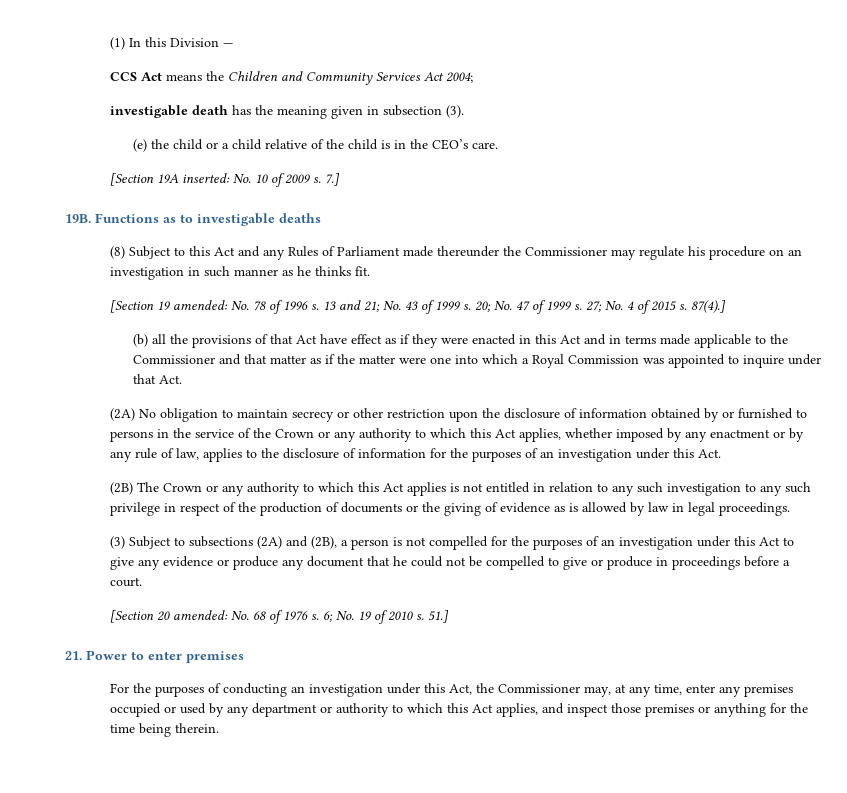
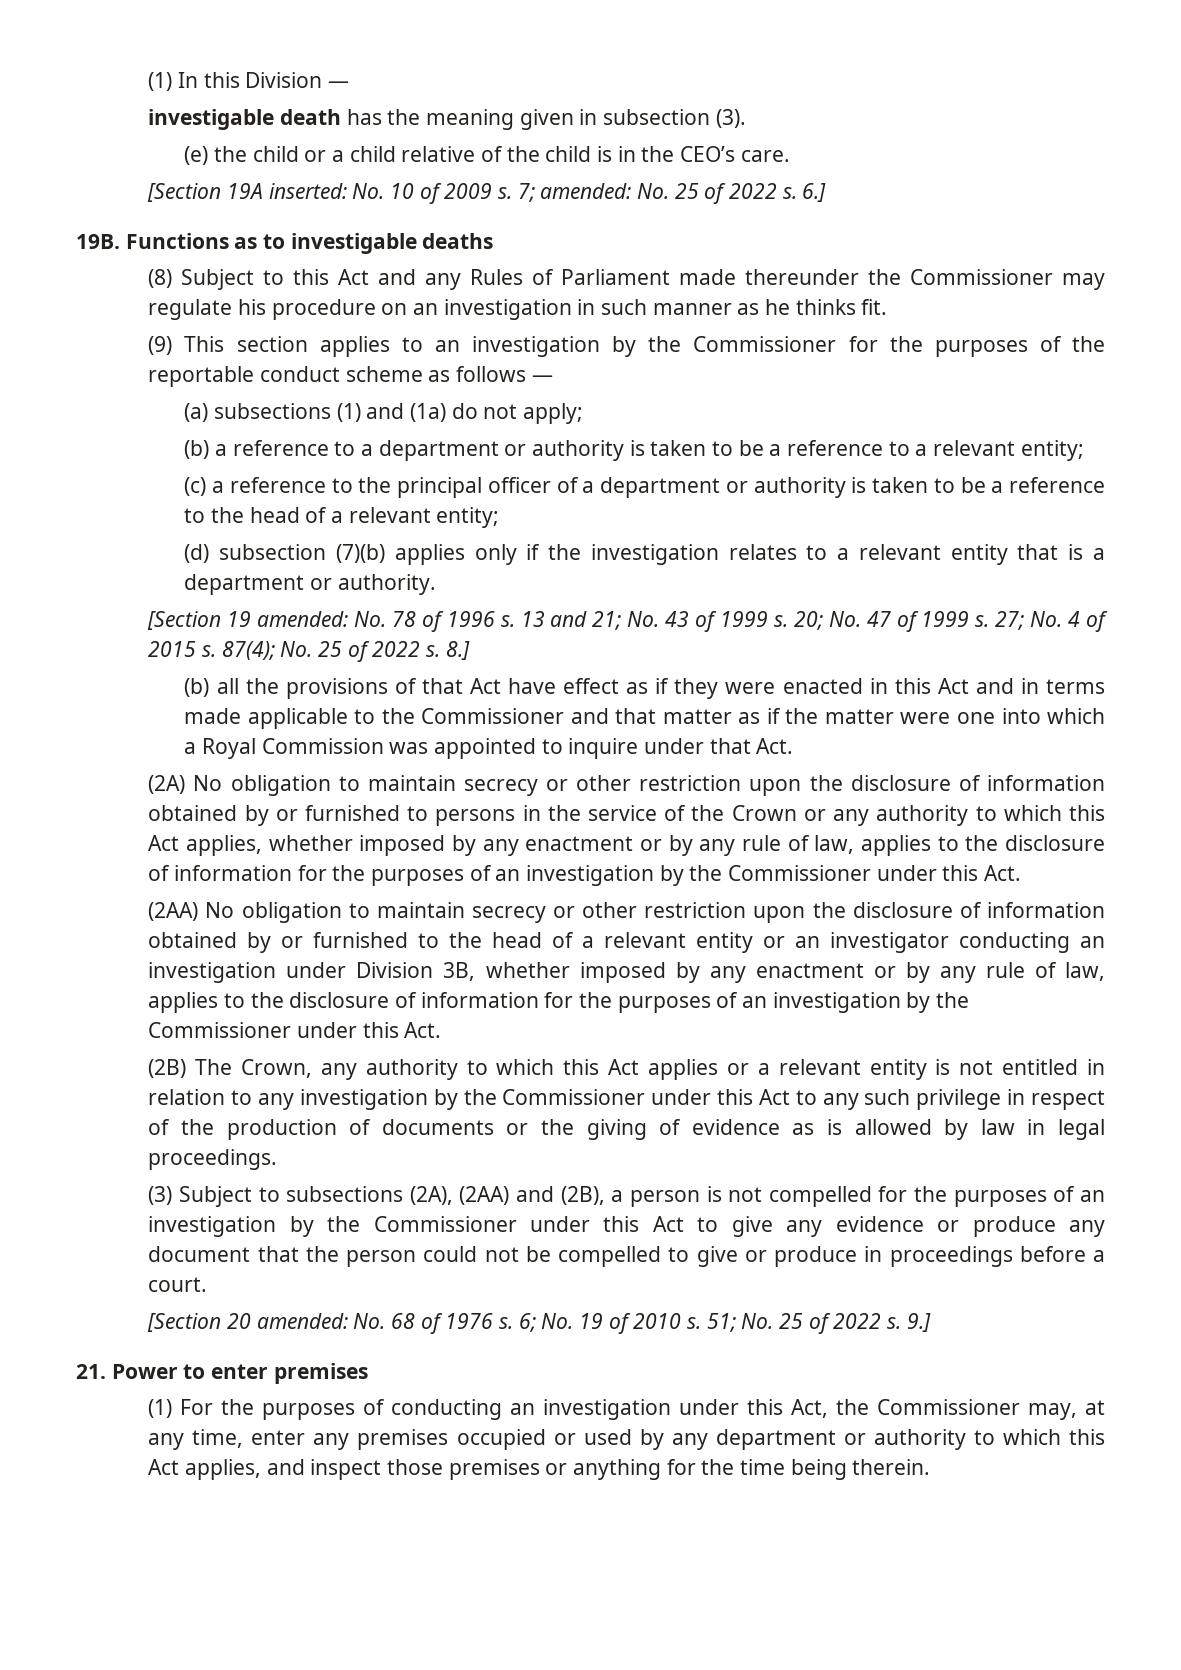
- CCS Act means the Children and Community Services Act 2004;
- 7.]
+ 7; amended: No. 25 of 2022 s. 6.]
+ (9) This section applies to an investigation by the Commissioner for the purposes of the reportable conduct scheme as follows —
+ (a) subsections (1) and (1a) do not apply;
+ (b) a reference to a department or authority is taken to be a reference to a relevant entity;
+ (c) a reference to the principal officer of a department or authority is taken to be a reference to the head of a relevant entity;
+ (d) subsection (7)(b) applies only if the investigation relates to a relevant entity that is a department or authority.
- 87(4).]
+ 87(4); No. 25 of 2022 s. 8.]
- (2A) No obligation to maintain secrecy or other restriction upon the disclosure of information obtained by or furnished to persons in the service of the Crown or any authority to which this Act applies, whether imposed by any enactment or by any rule of law, applies to the disclosure of information for the purposes of an investigation under this Act.
+ (2A) No obligation to maintain secrecy or other restriction upon the disclosure of information obtained by or furnished to persons in the service of the Crown or any authority to which this Act applies, whether imposed by any enactment or by any rule of law, applies to the disclosure of information for the purposes of an investigation by the Commissioner under this Act.
+ (2AA) No obligation to maintain secrecy or other restriction upon the disclosure of information obtained by or furnished to the head of a relevant entity or an investigator conducting an investigation under Division 3B, whether imposed by any enactment or by any rule of law, applies to the disclosure of information for the purposes of an investigation by the Commissioner under this Act.
- (2B) The Crown or any authority to which this Act applies is not entitled in relation to any such investigation to any such privilege in respect of the production of documents or the giving of evidence as is allowed by law in legal proceedings.
+ (2B) The Crown, any authority to which this Act applies or a relevant entity is not entitled in relation to any investigation by the Commissioner under this Act to any such privilege in respect of the production of documents or the giving of evidence as is allowed by law in legal proceedings.
- (3) Subject to subsections (2A) and (2B), a person is not compelled for the purposes of an investigation under this Act to give any evidence or produce any document that he could not be compelled to give or produce in proceedings before a court.
+ (3) Subject to subsections (2A), (2AA) and (2B), a person is not compelled for the purposes of an investigation by the Commissioner under this Act to give any evidence or produce any document that the person could not be compelled to give or produce in proceedings before a court.
- 51.]
+ 51; No. 25 of 2022 s. 9.]
- For the purposes of conducting an investigation under this Act, the Commissioner may, at any time, enter any premises occupied or used by any department or authority to which this Act applies, and inspect those premises or anything for the time being therein.
+ (1) For the purposes of conducting an investigation under this Act, the Commissioner may, at any time, enter any premises occupied or used by any department or authority to which this Act applies, and inspect those premises or anything for the time being therein.

